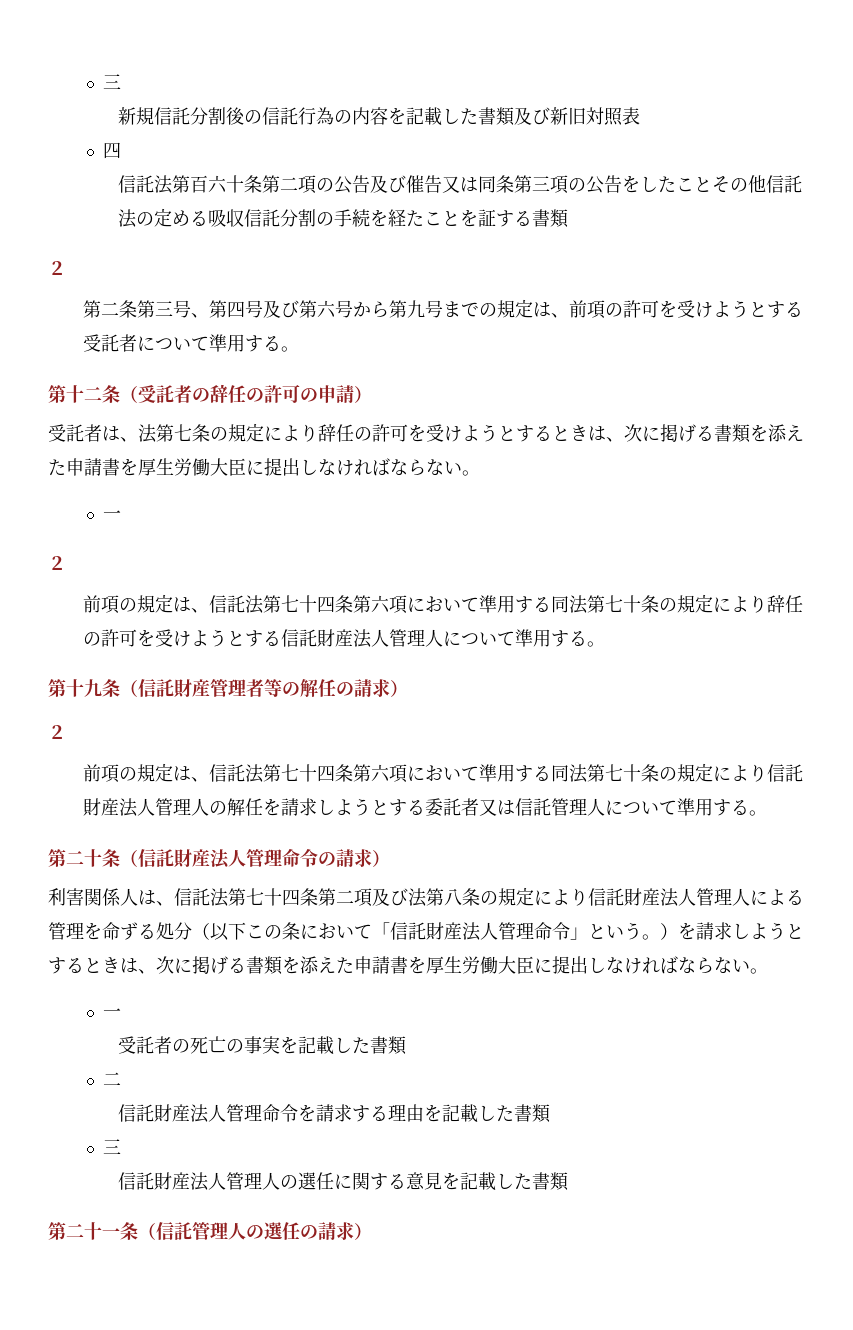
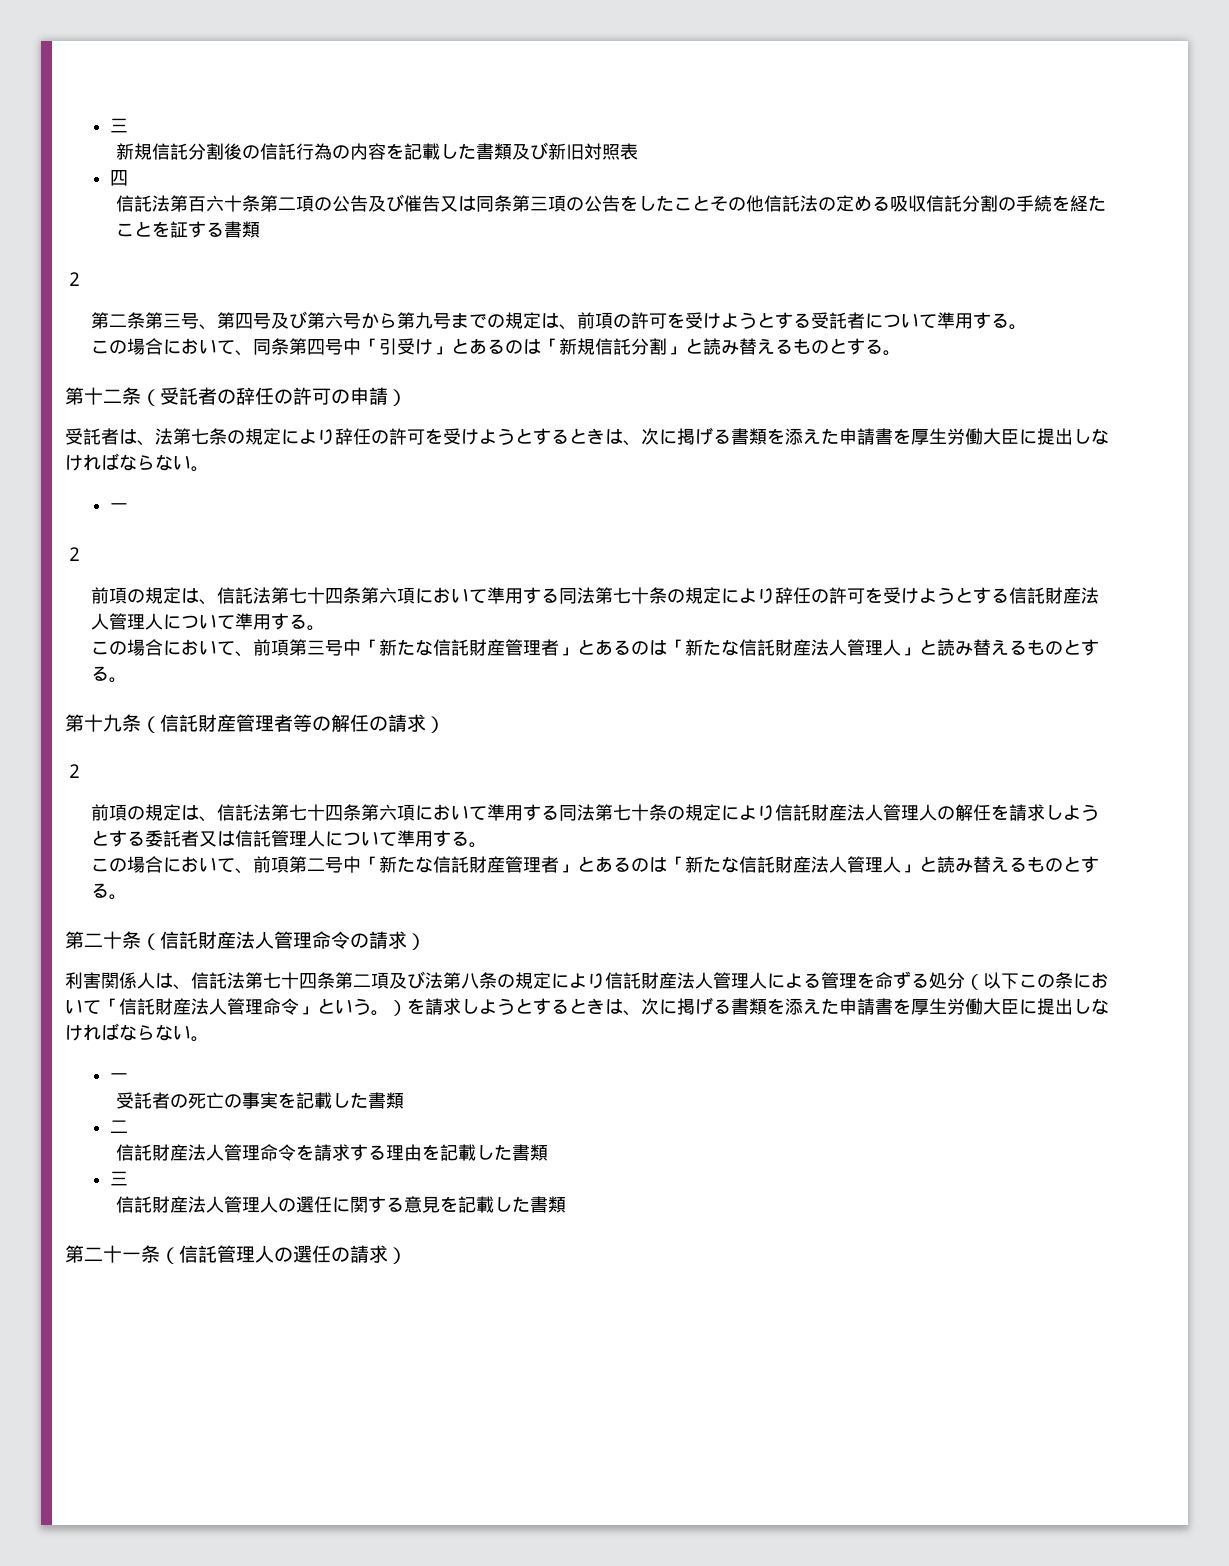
+ この場合において、同条第四号中「引受け」とあるのは「新規信託分割」と読み替えるものとする。
+ この場合において、前項第三号中「新たな信託財産管理者」とあるのは「新たな信託財産法人管理人」と読み替えるものとする。
+ この場合において、前項第二号中「新たな信託財産管理者」とあるのは「新たな信託財産法人管理人」と読み替えるものとする。

